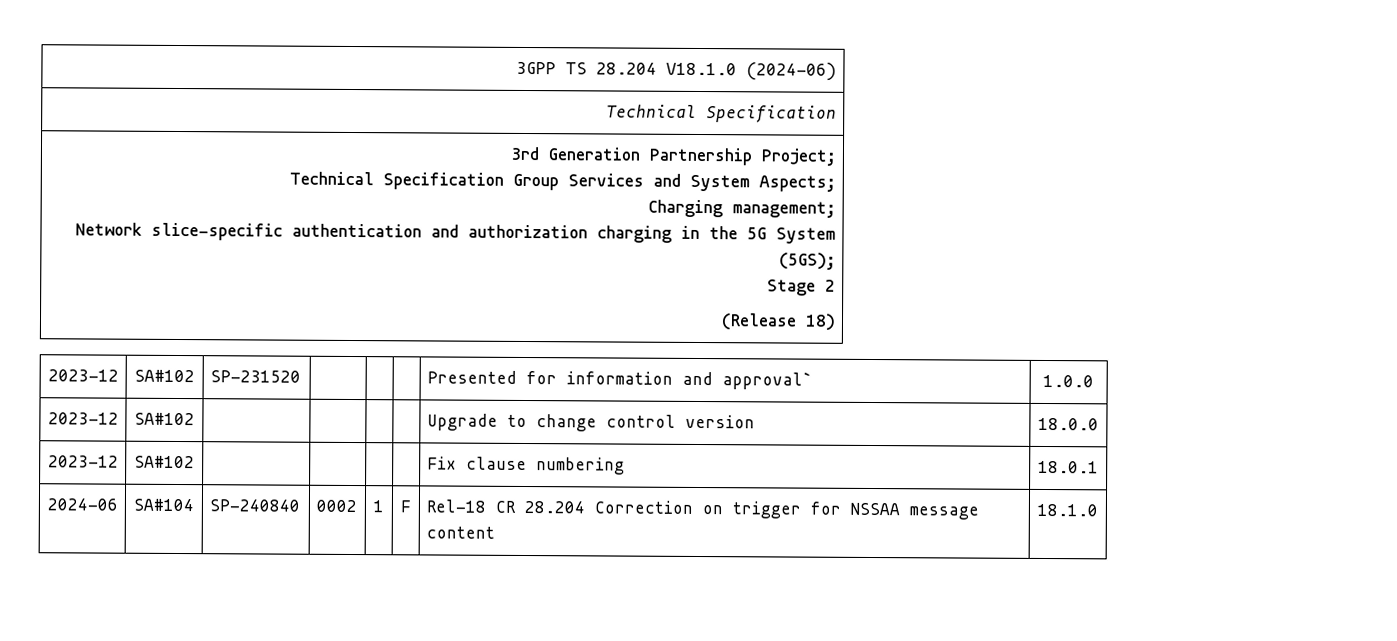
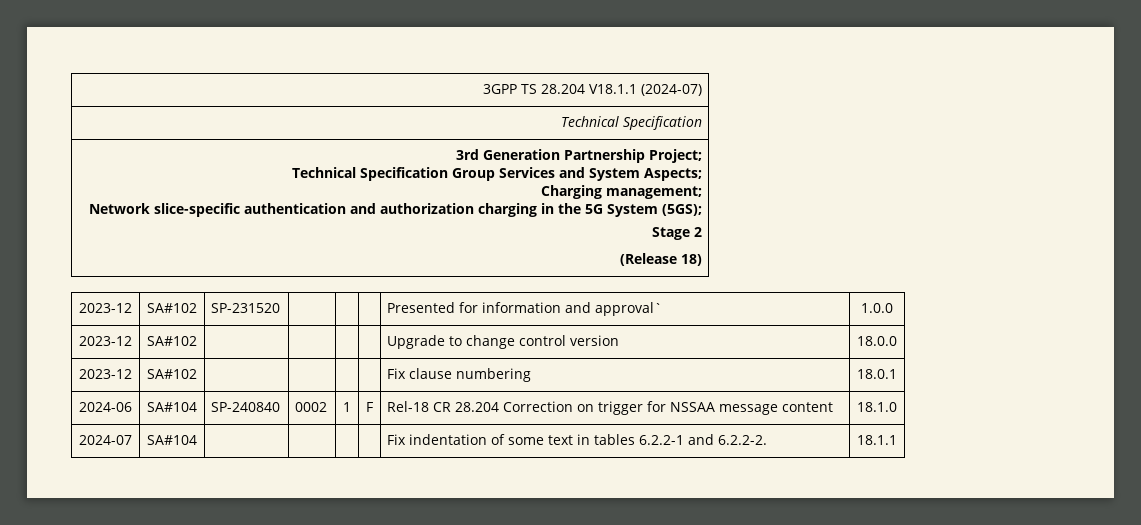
- 3GPP TS 28.204 V18.1.0 (2024-06)
+ 3GPP TS 28.204 V18.1.1 (2024-07)
+ 2024-07 | SA#104 | | | | | Fix indentation of some text in tables 6.2.2-1 and 6.2.2-2. | 18.1.1

